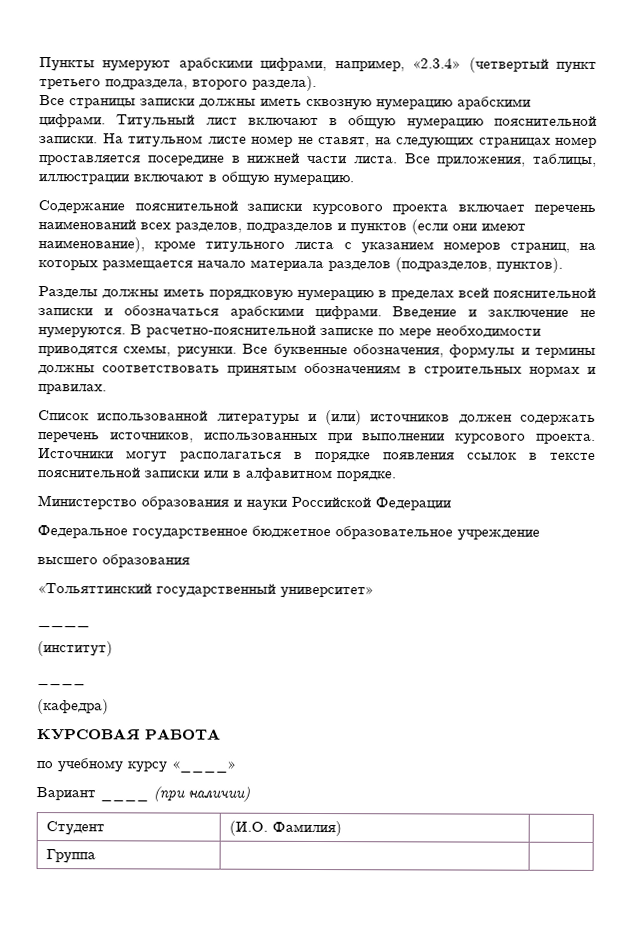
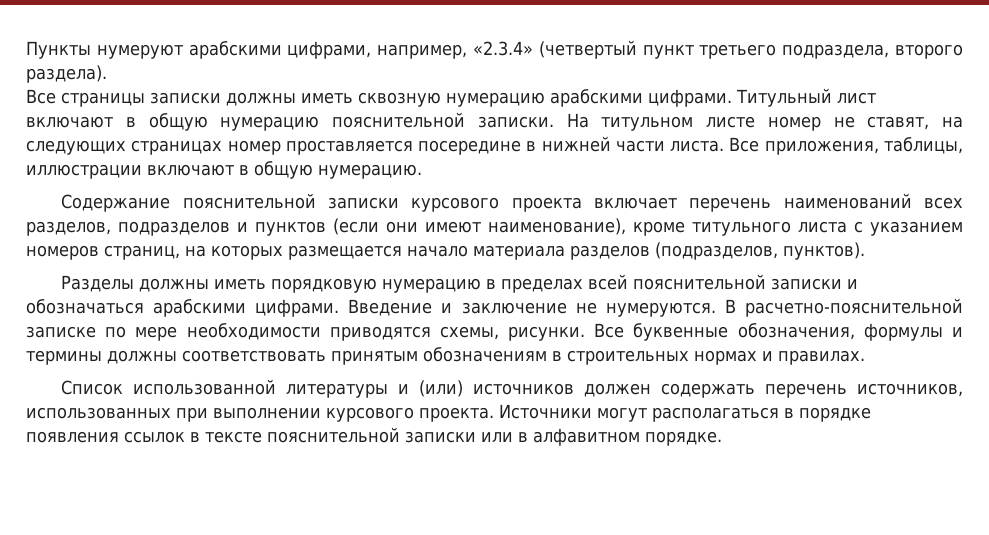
- Министерство образования и науки Российской Федерации
- Федеральное государственное бюджетное образовательное учреждение
- высшего образования
- «Тольяттинский государственный университет»
- ____
- (институт)
- ____
- (кафедра)
- КУРСОВАЯ РАБОТА
- по учебному курсу «____»
- Вариант ____ (при наличии)
- Студент | (И.О. Фамилия) |
- Группа | |

